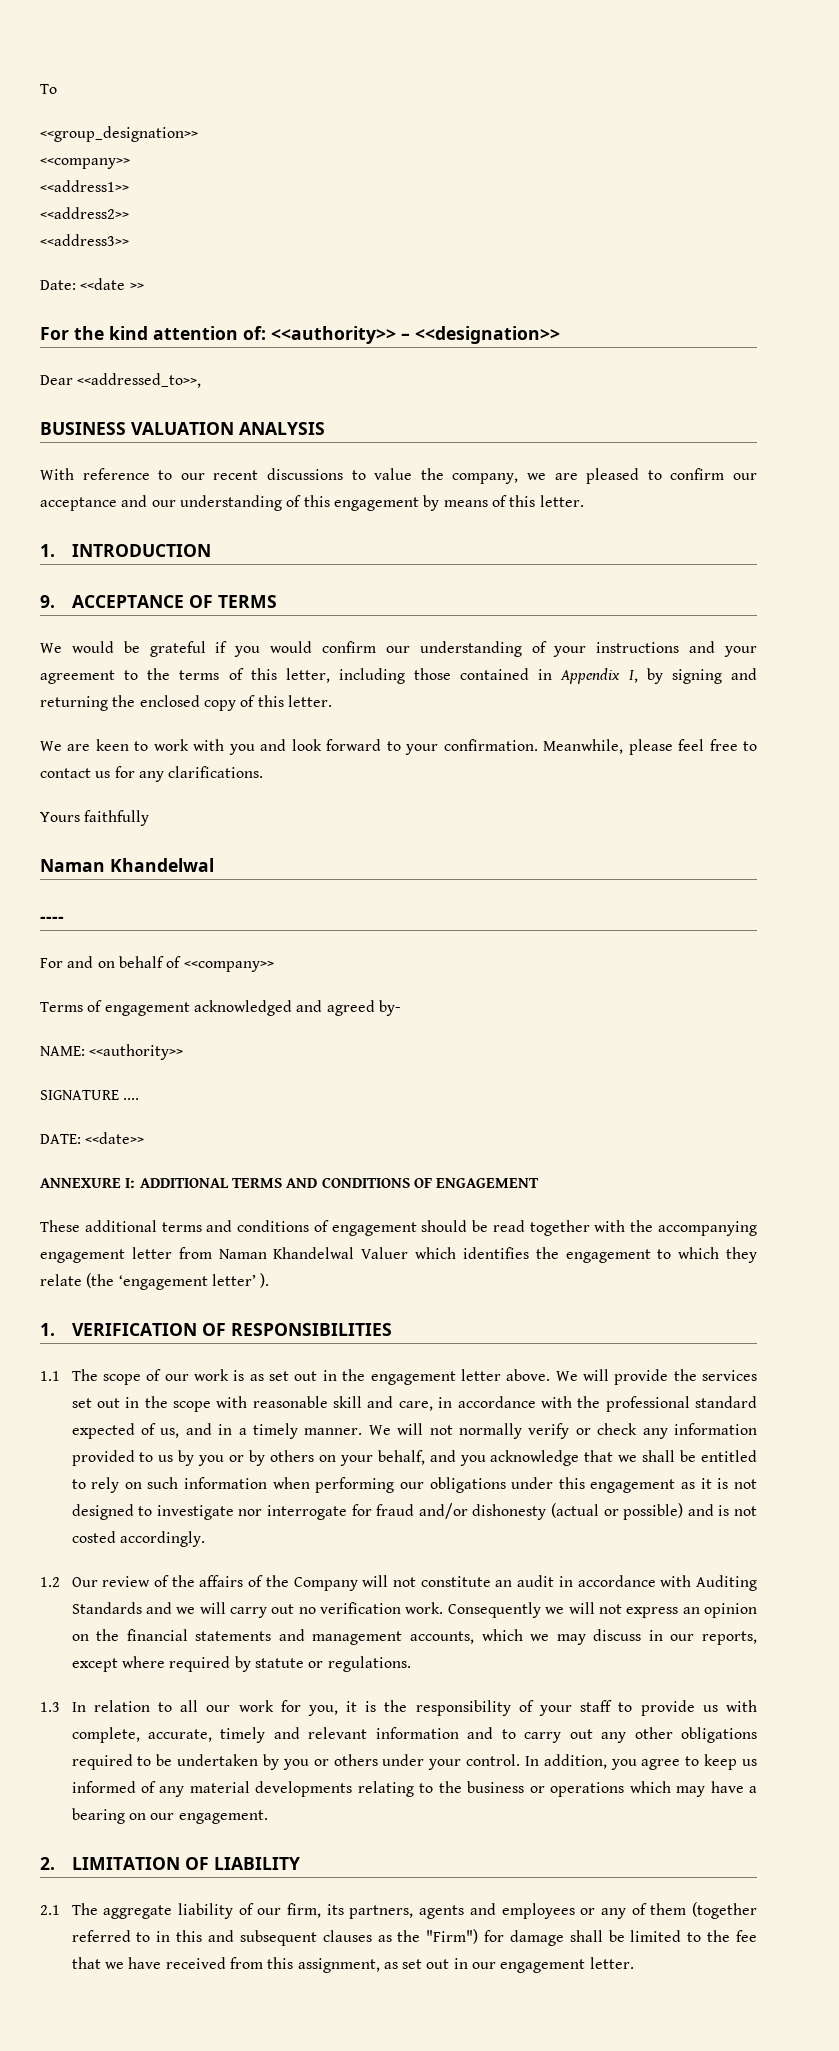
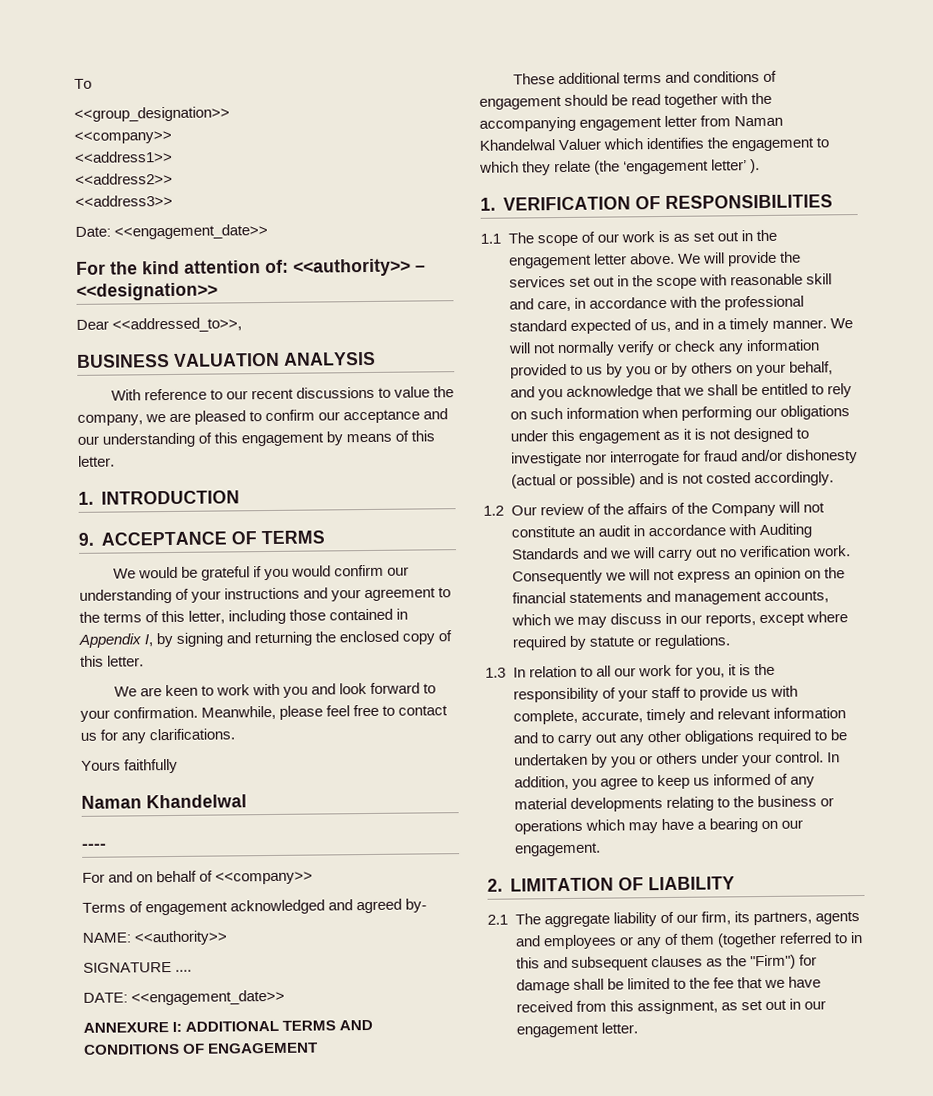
- Date: <<date >>
+ Date: <<engagement_date>>
- DATE: <<date>>
+ DATE: <<engagement_date>>

